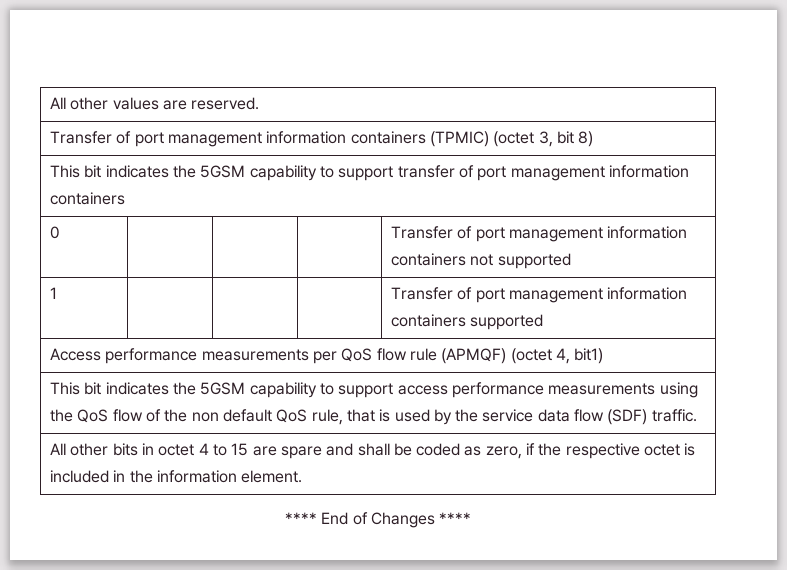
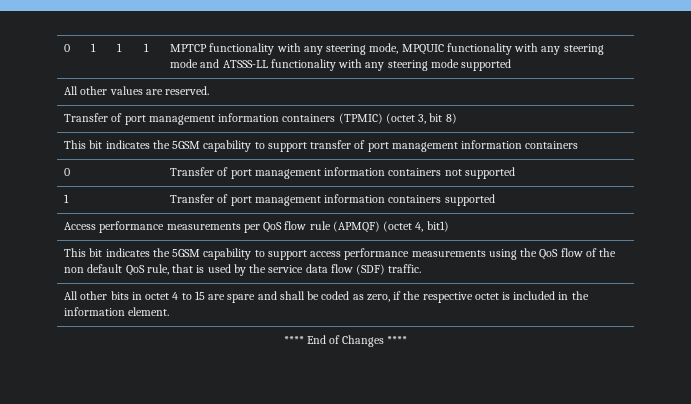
+ 0 | 1 | 1 | 1 | MPTCP functionality with any steering mode, MPQUIC functionality with any steering mode and ATSSS-LL functionality with any steering mode supported

